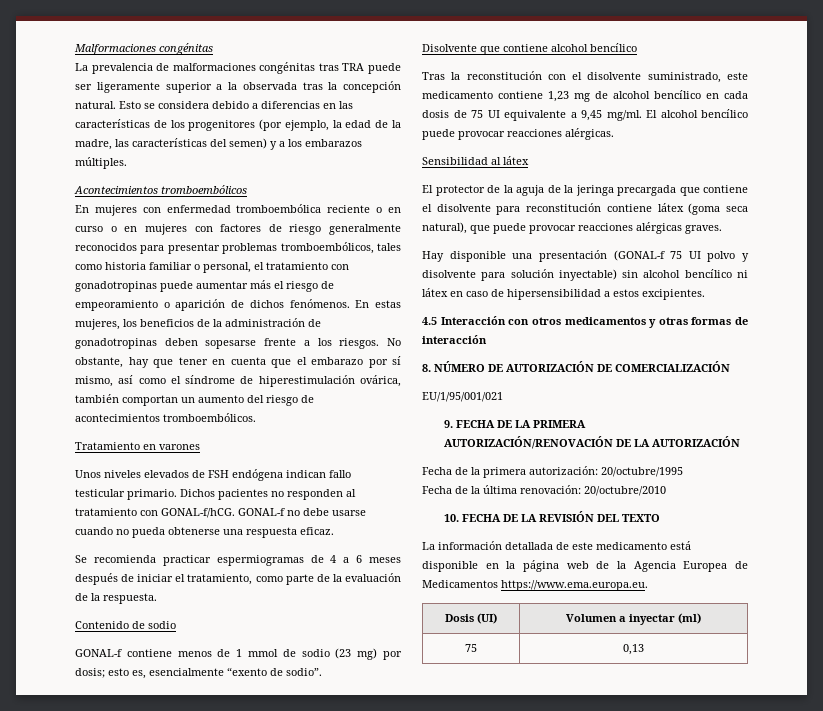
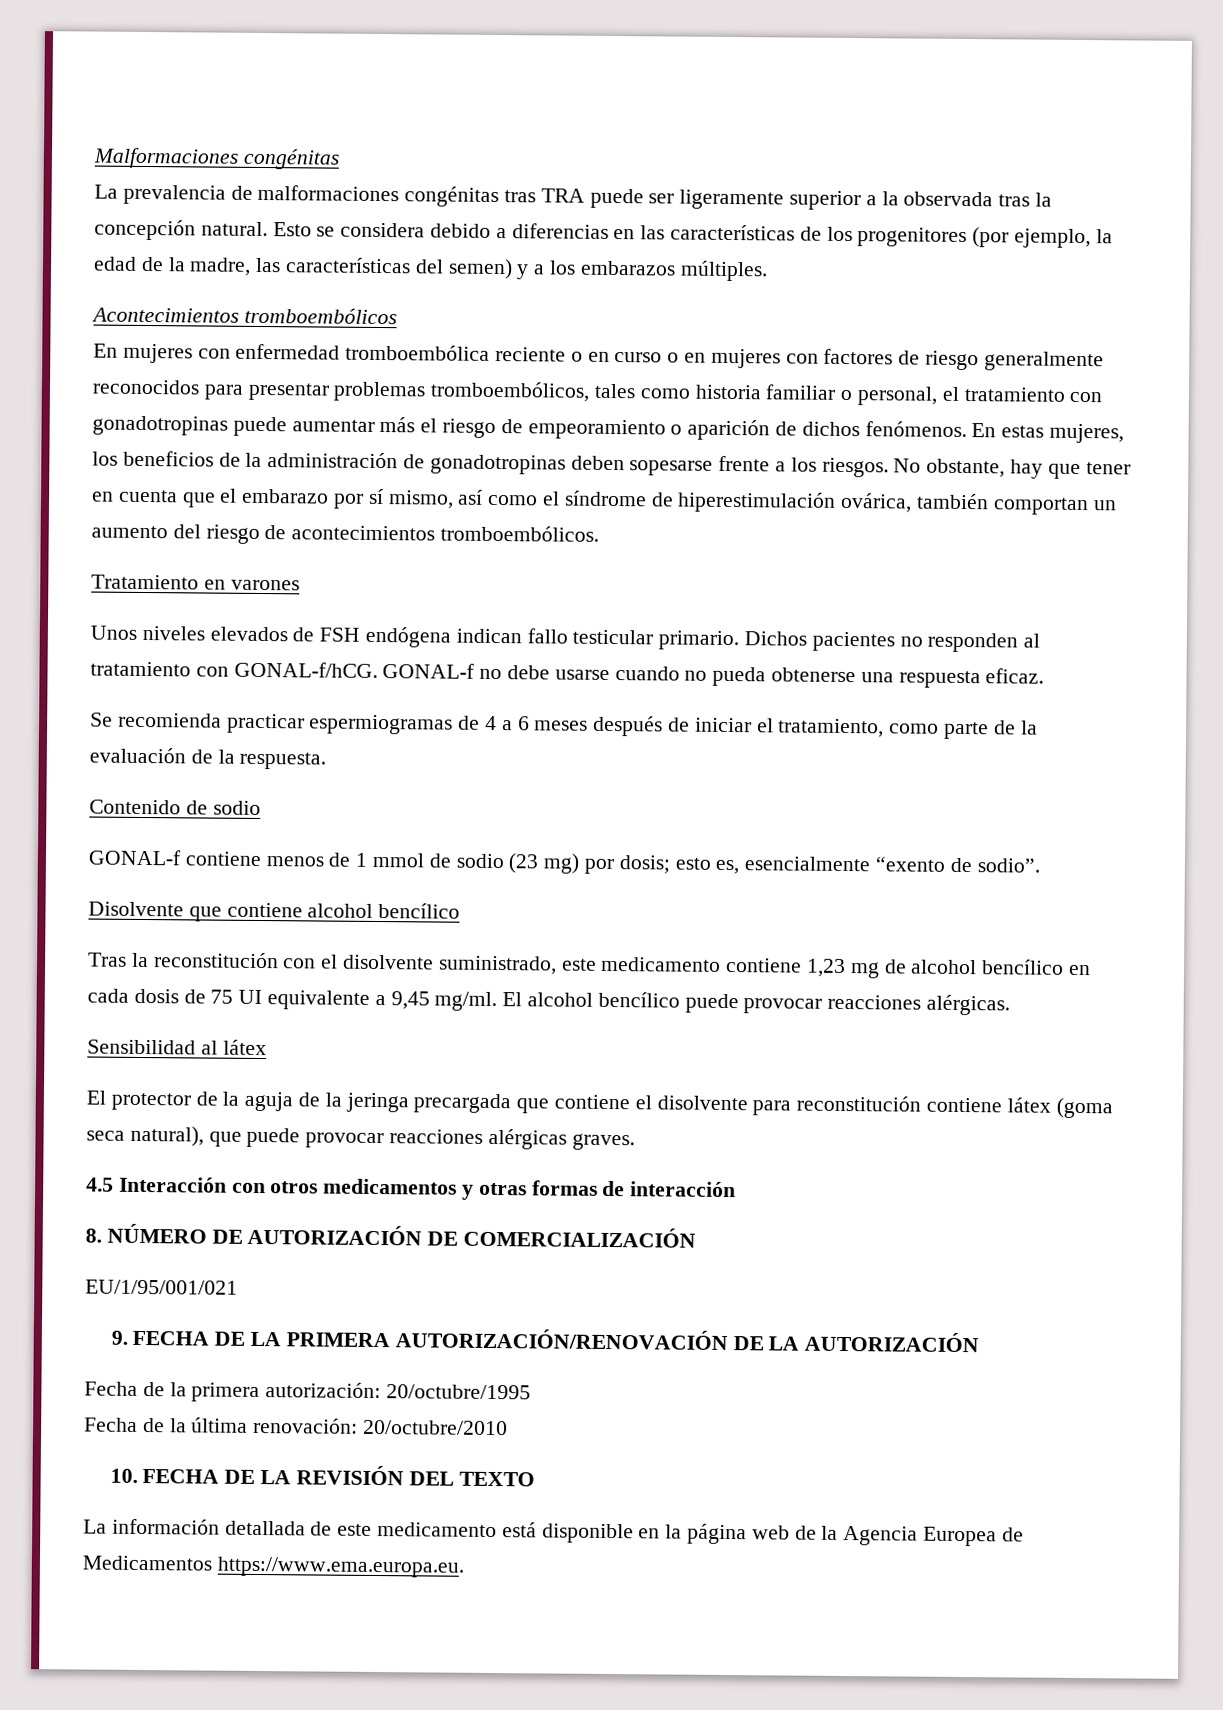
- Hay disponible una presentación (GONAL-f 75 UI polvo y disolvente para solución inyectable) sin alcohol bencílico ni látex en caso de hipersensibilidad a estos excipientes.
- Dosis (UI) | Volumen a inyectar (ml)
- 75 | 0,13

